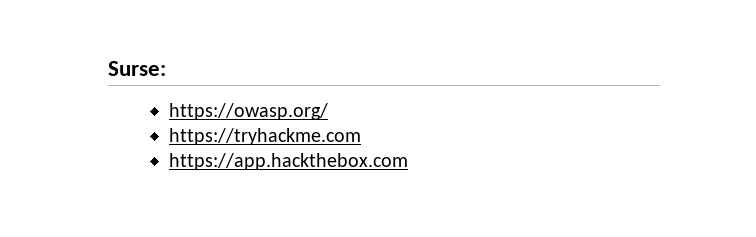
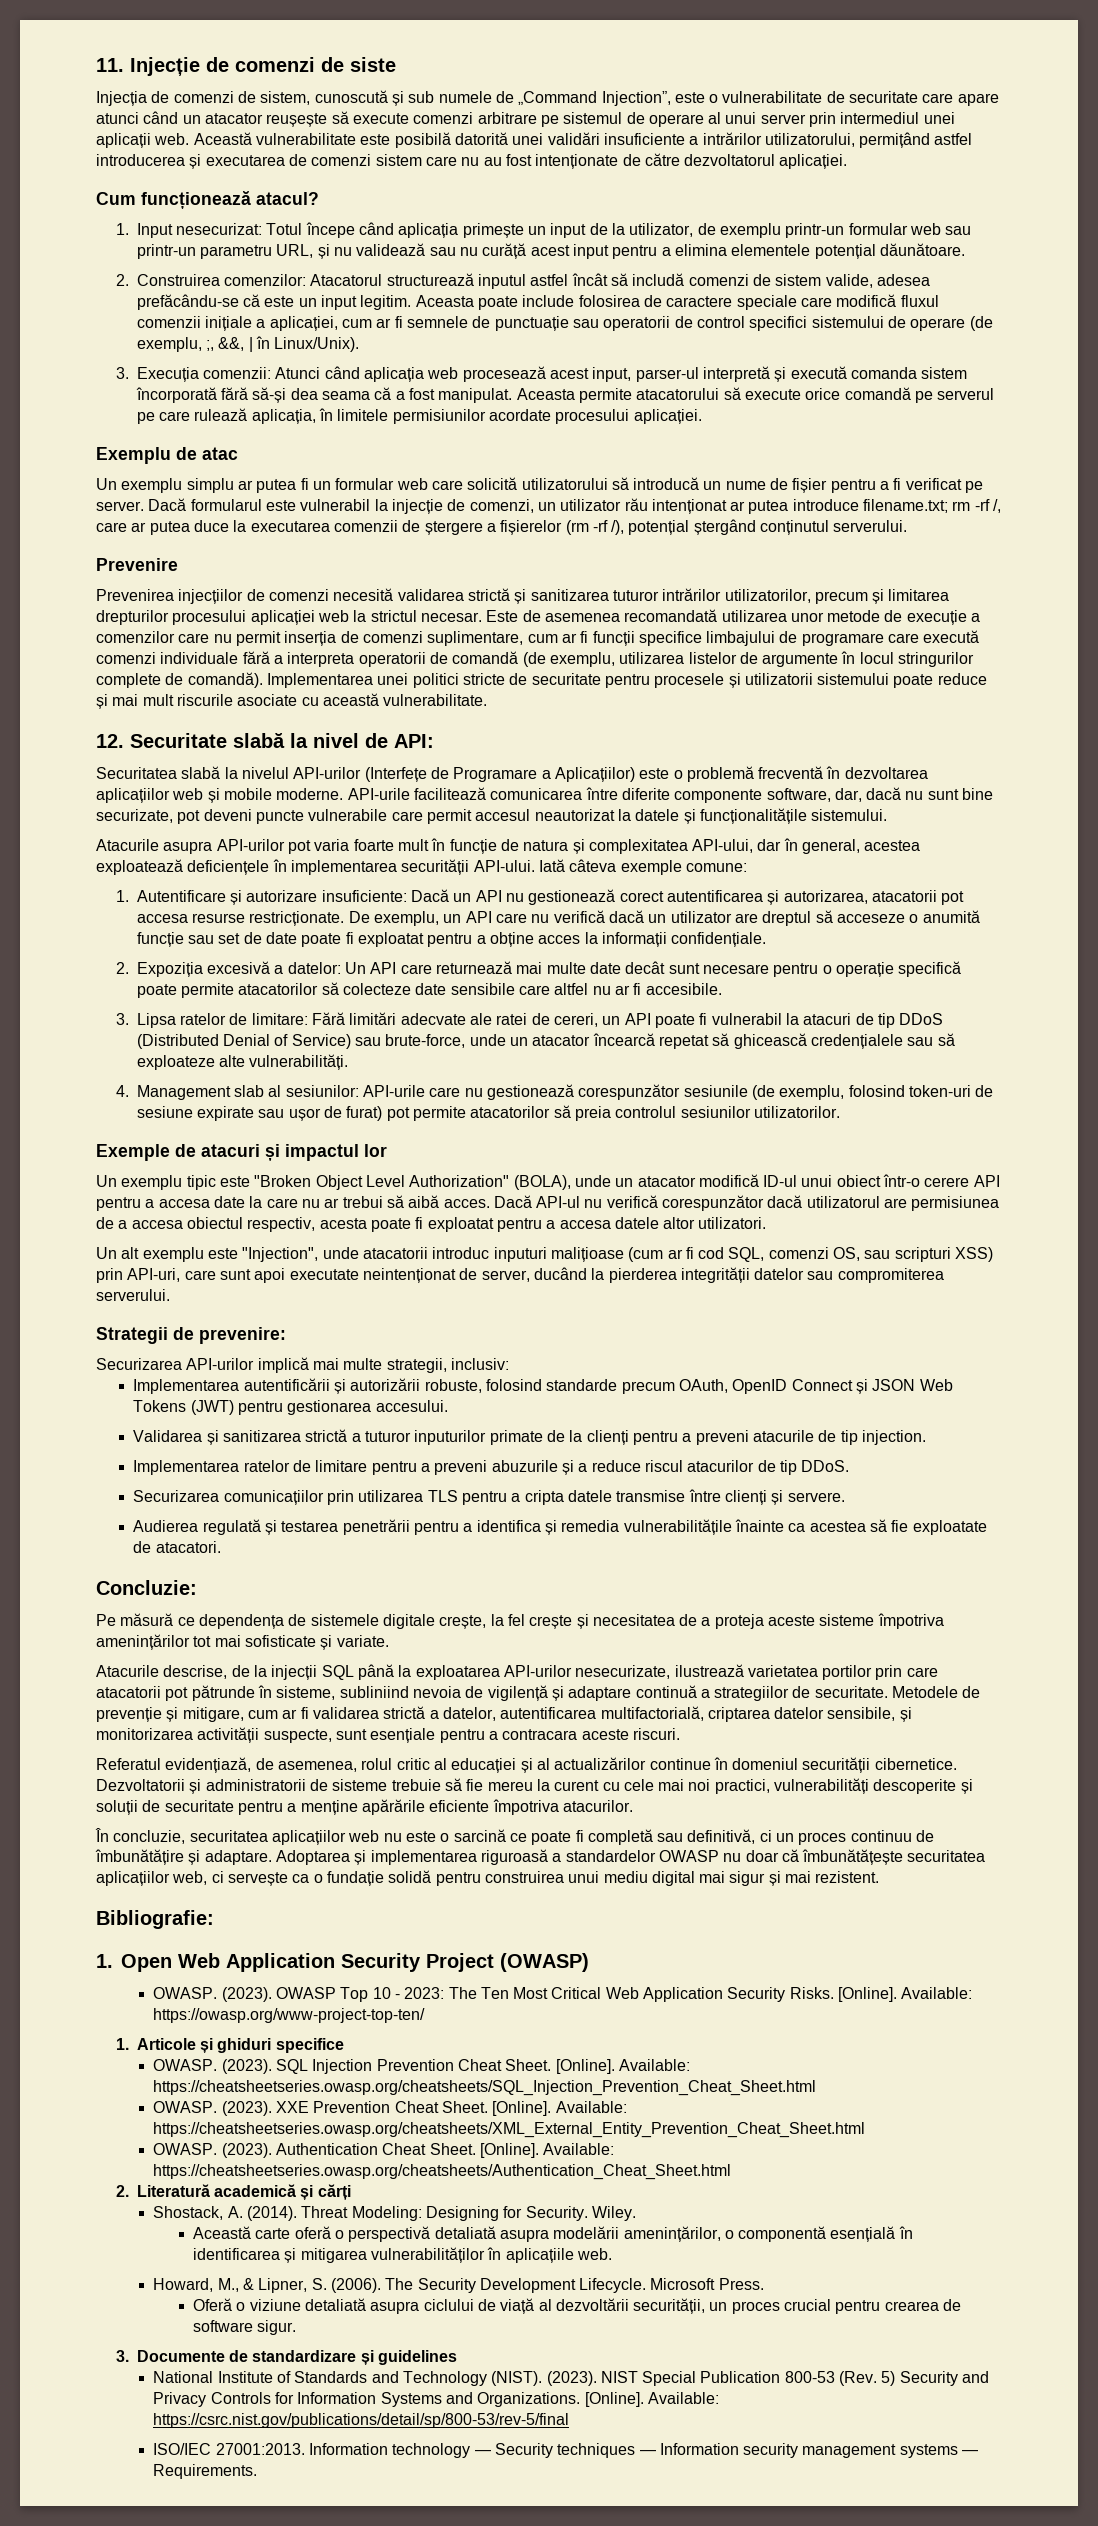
- Surse:
- https://owasp.org/
- https://tryhackme.com
- https://app.hackthebox.com
+ 11. Injecție de comenzi de siste
+ Injecția de comenzi de sistem, cunoscută și sub numele de „Command Injection”, este o vulnerabilitate de securitate care apare atunci când un atacator reușește să execute comenzi arbitrare pe sistemul de operare al unui server prin intermediul unei aplicații web. Această vulnerabilitate este posibilă datorită unei validări insuficiente a intrărilor utilizatorului, permițând astfel introducerea și executarea de comenzi sistem care nu au fost intenționate de către dezvoltatorul aplicației.
+ Cum funcționează atacul?
+ 1. Input nesecurizat: Totul începe când aplicația primește un input de la utilizator, de exemplu printr-un formular web sau printr-un parametru URL, și nu validează sau nu curăță acest input pentru a elimina elementele potențial dăunătoare.
+ 2. Construirea comenzilor: Atacatorul structurează inputul astfel încât să includă comenzi de sistem valide, adesea prefăcându-se că este un input legitim. Aceasta poate include folosirea de caractere speciale care modifică fluxul comenzii inițiale a aplicației, cum ar fi semnele de punctuație sau operatorii de control specifici sistemului de operare (de exemplu, ;, &&, | în Linux/Unix).
+ 3. Execuția comenzii: Atunci când aplicația web procesează acest input, parser-ul interpretă și execută comanda sistem încorporată fără să-și dea seama că a fost manipulat. Aceasta permite atacatorului să execute orice comandă pe serverul pe care rulează aplicația, în limitele permisiunilor acordate procesului aplicației.
+ Exemplu de atac
+ Un exemplu simplu ar putea fi un formular web care solicită utilizatorului să introducă un nume de fișier pentru a fi verificat pe server. Dacă formularul este vulnerabil la injecție de comenzi, un utilizator rău intenționat ar putea introduce filename.txt; rm -rf /, care ar putea duce la executarea comenzii de ștergere a fișierelor (rm -rf /), potențial ștergând conținutul serverului.
+ Prevenire
+ Prevenirea injecțiilor de comenzi necesită validarea strictă și sanitizarea tuturor intrărilor utilizatorilor, precum și limitarea drepturilor procesului aplicației web la strictul necesar. Este de asemenea recomandată utilizarea unor metode de execuție a comenzilor care nu permit inserția de comenzi suplimentare, cum ar fi funcții specifice limbajului de programare care execută comenzi individuale fără a interpreta operatorii de comandă (de exemplu, utilizarea listelor de argumente în locul stringurilor complete de comandă). Implementarea unei politici stricte de securitate pentru procesele și utilizatorii sistemului poate reduce și mai mult riscurile asociate cu această vulnerabilitate.
+ 12. Securitate slabă la nivel de API:
+ Securitatea slabă la nivelul API-urilor (Interfețe de Programare a Aplicațiilor) este o problemă frecventă în dezvoltarea aplicațiilor web și mobile moderne. API-urile facilitează comunicarea între diferite componente software, dar, dacă nu sunt bine securizate, pot deveni puncte vulnerabile care permit accesul neautorizat la datele și funcționalitățile sistemului.
+ Atacurile asupra API-urilor pot varia foarte mult în funcție de natura și complexitatea API-ului, dar în general, acestea exploatează deficiențele în implementarea securității API-ului. Iată câteva exemple comune:
+ 1. Autentificare și autorizare insuficiente: Dacă un API nu gestionează corect autentificarea și autorizarea, atacatorii pot accesa resurse restricționate. De exemplu, un API care nu verifică dacă un utilizator are dreptul să acceseze o anumită funcție sau set de date poate fi exploatat pentru a obține acces la informații confidențiale.
+ 2. Expoziția excesivă a datelor: Un API care returnează mai multe date decât sunt necesare pentru o operație specifică poate permite atacatorilor să colecteze date sensibile care altfel nu ar fi accesibile.
+ 3. Lipsa ratelor de limitare: Fără limitări adecvate ale ratei de cereri, un API poate fi vulnerabil la atacuri de tip DDoS (Distributed Denial of Service) sau brute-force, unde un atacator încearcă repetat să ghicească credențialele sau să exploateze alte vulnerabilități.
+ 4. Management slab al sesiunilor: API-urile care nu gestionează corespunzător sesiunile (de exemplu, folosind token-uri de sesiune expirate sau ușor de furat) pot permite atacatorilor să preia controlul sesiunilor utilizatorilor.
+ Exemple de atacuri și impactul lor
+ Un exemplu tipic este "Broken Object Level Authorization" (BOLA), unde un atacator modifică ID-ul unui obiect într-o cerere API pentru a accesa date la care nu ar trebui să aibă acces. Dacă API-ul nu verifică corespunzător dacă utilizatorul are permisiunea de a accesa obiectul respectiv, acesta poate fi exploatat pentru a accesa datele altor utilizatori.
+ Un alt exemplu este "Injection", unde atacatorii introduc inputuri malițioase (cum ar fi cod SQL, comenzi OS, sau scripturi XSS) prin API-uri, care sunt apoi executate neintenționat de server, ducând la pierderea integrității datelor sau compromiterea serverului.
+ Strategii de prevenire:
+ Securizarea API-urilor implică mai multe strategii, inclusiv:
+ Implementarea autentificării și autorizării robuste, folosind standarde precum OAuth, OpenID Connect și JSON Web Tokens (JWT) pentru gestionarea accesului.
+ Validarea și sanitizarea strictă a tuturor inputurilor primate de la clienți pentru a preveni atacurile de tip injection.
+ Implementarea ratelor de limitare pentru a preveni abuzurile și a reduce riscul atacurilor de tip DDoS.
+ Securizarea comunicațiilor prin utilizarea TLS pentru a cripta datele transmise între clienți și servere.
+ Audierea regulată și testarea penetrării pentru a identifica și remedia vulnerabilitățile înainte ca acestea să fie exploatate de atacatori.
+ Concluzie:
+ Pe măsură ce dependența de sistemele digitale crește, la fel crește și necesitatea de a proteja aceste sisteme împotriva amenințărilor tot mai sofisticate și variate.
+ Atacurile descrise, de la injecții SQL până la exploatarea API-urilor nesecurizate, ilustrează varietatea portilor prin care atacatorii pot pătrunde în sisteme, subliniind nevoia de vigilență și adaptare continuă a strategiilor de securitate. Metodele de prevenție și mitigare, cum ar fi validarea strictă a datelor, autentificarea multifactorială, criptarea datelor sensibile, și monitorizarea activității suspecte, sunt esențiale pentru a contracara aceste riscuri.
+ Referatul evidențiază, de asemenea, rolul critic al educației și al actualizărilor continue în domeniul securității cibernetice. Dezvoltatorii și administratorii de sisteme trebuie să fie mereu la curent cu cele mai noi practici, vulnerabilități descoperite și soluții de securitate pentru a menține apărările eficiente împotriva atacurilor.
+ În concluzie, securitatea aplicațiilor web nu este o sarcină ce poate fi completă sau definitivă, ci un proces continuu de îmbunătățire și adaptare. Adoptarea și implementarea riguroasă a standardelor OWASP nu doar că îmbunătățește securitatea aplicațiilor web, ci servește ca o fundație solidă pentru construirea unui mediu digital mai sigur și mai rezistent.
+ Bibliografie:
+ 1. Open Web Application Security Project (OWASP)
+ OWASP. (2023). OWASP Top 10 - 2023: The Ten Most Critical Web Application Security Risks. [Online]. Available: https://owasp.org/www-project-top-ten/
+ 1. Articole și ghiduri specifice
+ OWASP. (2023). SQL Injection Prevention Cheat Sheet. [Online]. Available: https://cheatsheetseries.owasp.org/cheatsheets/SQL_Injection_Prevention_Cheat_Sheet.html
+ OWASP. (2023). XXE Prevention Cheat Sheet. [Online]. Available: https://cheatsheetseries.owasp.org/cheatsheets/XML_External_Entity_Prevention_Cheat_Sheet.html
+ OWASP. (2023). Authentication Cheat Sheet. [Online]. Available: https://cheatsheetseries.owasp.org/cheatsheets/Authentication_Cheat_Sheet.html
+ 2. Literatură academică și cărți
+ Shostack, A. (2014). Threat Modeling: Designing for Security. Wiley.
+ Această carte oferă o perspectivă detaliată asupra modelării amenințărilor, o componentă esențială în identificarea și mitigarea vulnerabilităților în aplicațiile web.
+ Howard, M., & Lipner, S. (2006). The Security Development Lifecycle. Microsoft Press.
+ Oferă o viziune detaliată asupra ciclului de viață al dezvoltării securității, un proces crucial pentru crearea de software sigur.
+ 3. Documente de standardizare și guidelines
+ National Institute of Standards and Technology (NIST). (2023). NIST Special Publication 800-53 (Rev. 5) Security and Privacy Controls for Information Systems and Organizations. [Online]. Available: https://csrc.nist.gov/publications/detail/sp/800-53/rev-5/final
+ ISO/IEC 27001:2013. Information technology — Security techniques — Information security management systems — Requirements.

